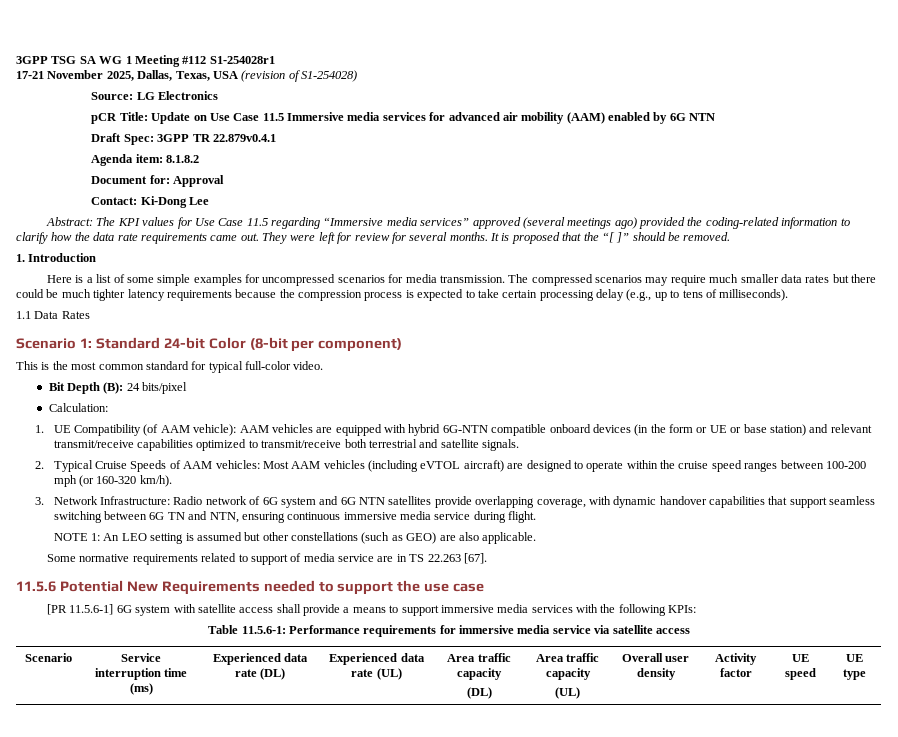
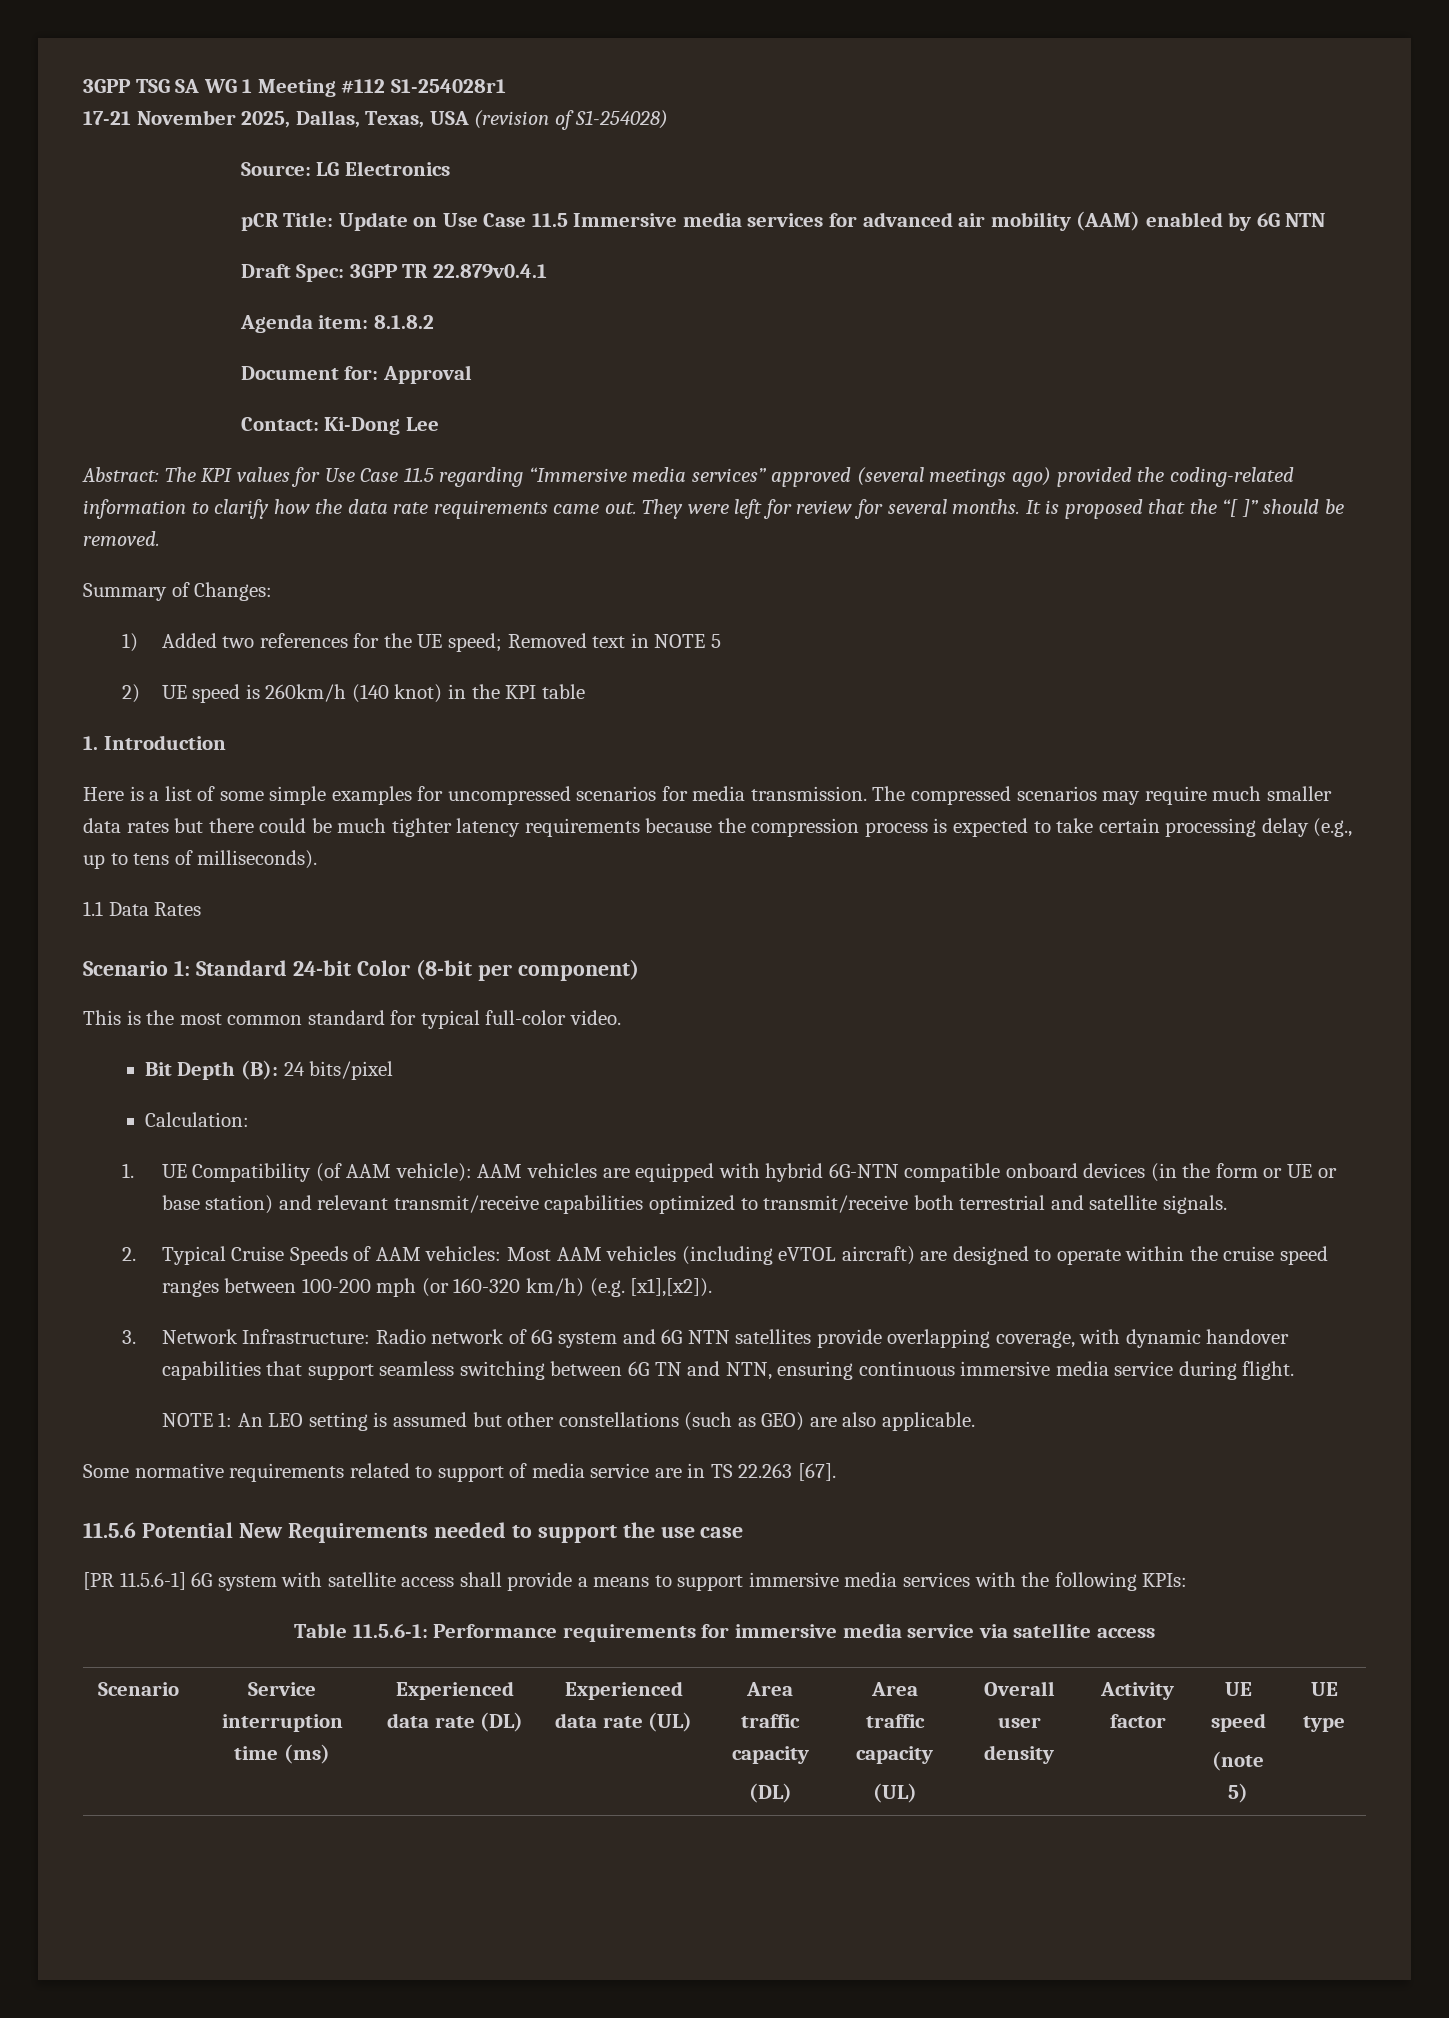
+ Summary of Changes:
+ 1) Added two references for the UE speed; Removed text in NOTE 5
+ 2) UE speed is 260km/h (140 knot) in the KPI table
- 2. Typical Cruise Speeds of AAM vehicles: Most AAM vehicles (including eVTOL aircraft) are designed to operate within the cruise speed ranges between 100-200 mph (or 160-320 km/h).
+ 2. Typical Cruise Speeds of AAM vehicles: Most AAM vehicles (including eVTOL aircraft) are designed to operate within the cruise speed ranges between 100-200 mph (or 160-320 km/h) (e.g. [x1],[x2]).
  Scenario | Service interruption time (ms) | Experienced data rate (DL) | Experienced data rate (UL) | Area traffic capacity
  (DL) | Area traffic capacity
- (UL) | Overall user density | Activity factor | UE speed | UE type
+ (UL) | Overall user density | Activity factor | UE speed
+ (note 5) | UE type

